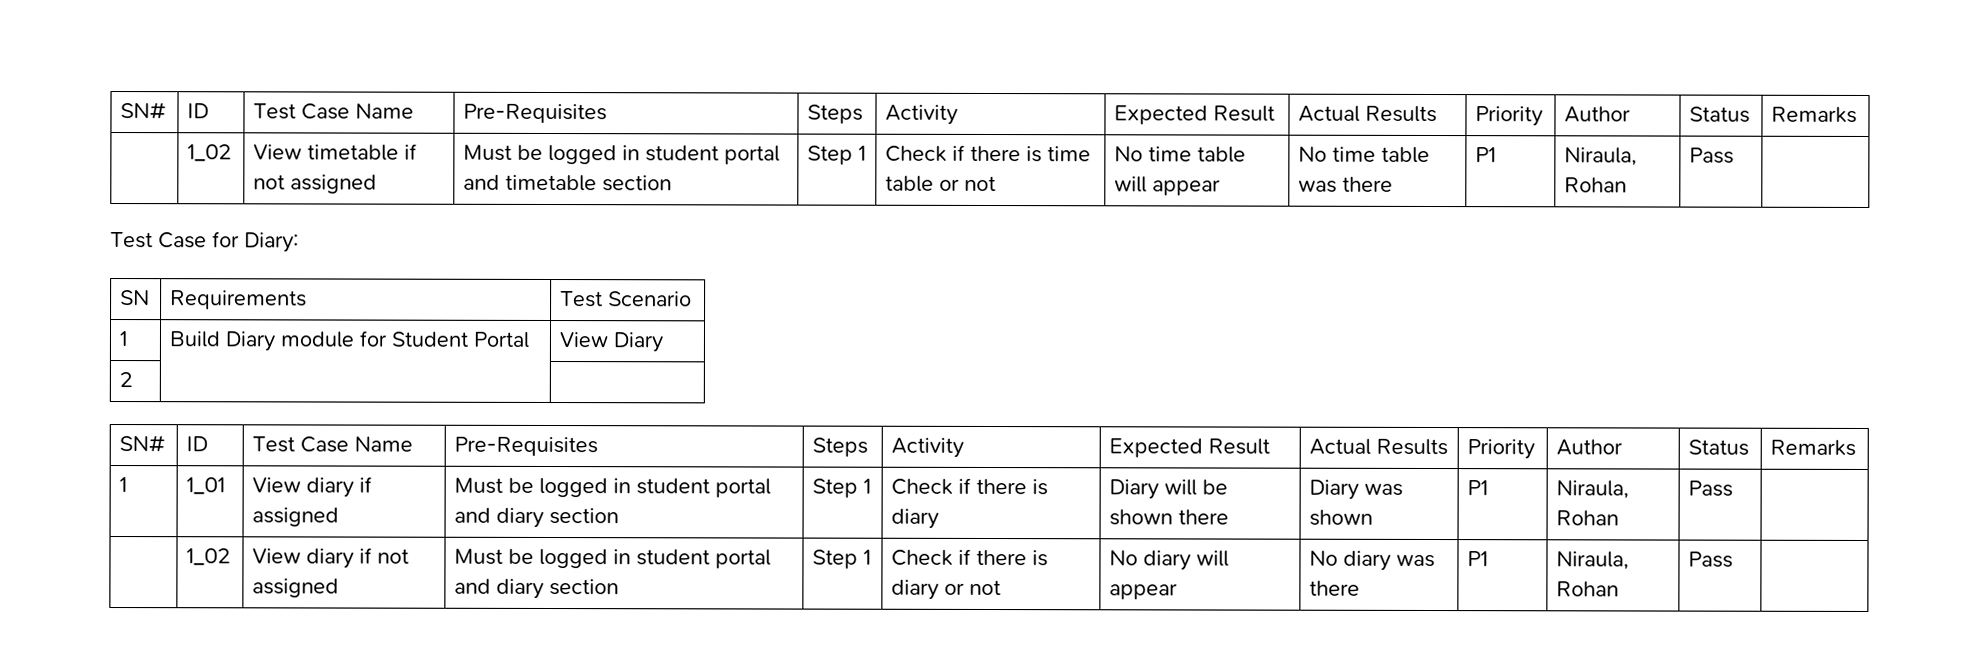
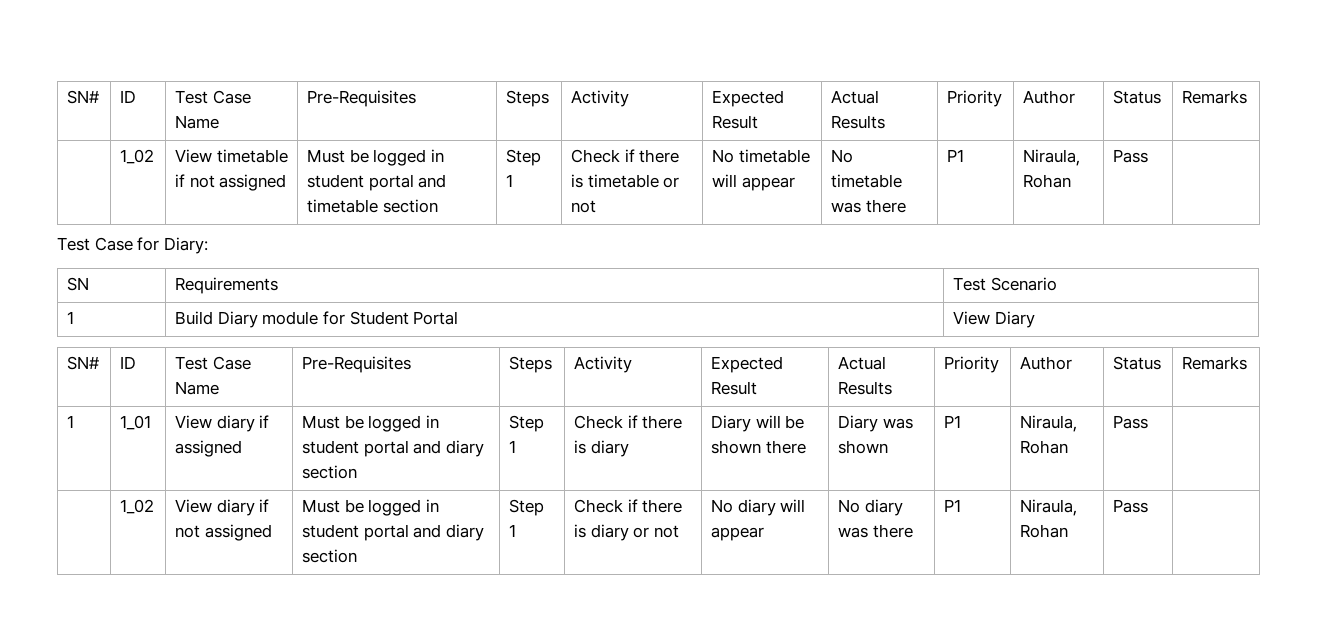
- | 1_02 | View timetable if not assigned | Must be logged in student portal and timetable section | Step 1 | Check if there is time table or not | No time table will appear | No time table was there | P1 | Niraula, Rohan | Pass |
+ | 1_02 | View timetable if not assigned | Must be logged in student portal and timetable section | Step 1 | Check if there is timetable or not | No timetable will appear | No timetable was there | P1 | Niraula, Rohan | Pass |
- 2 | |

